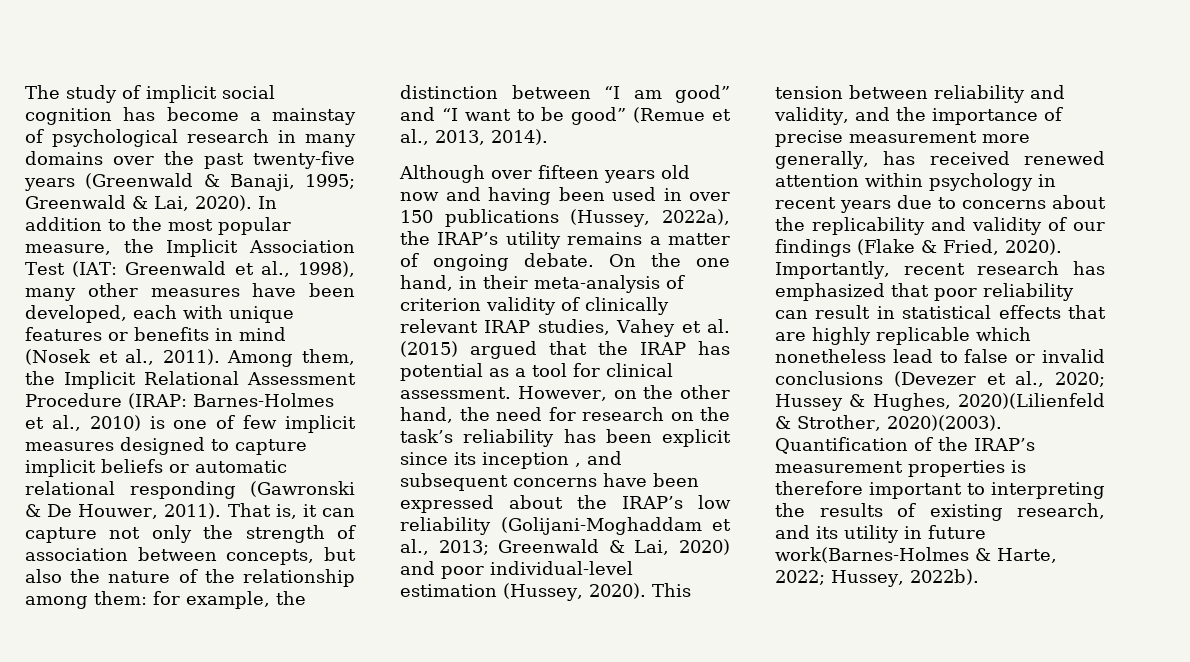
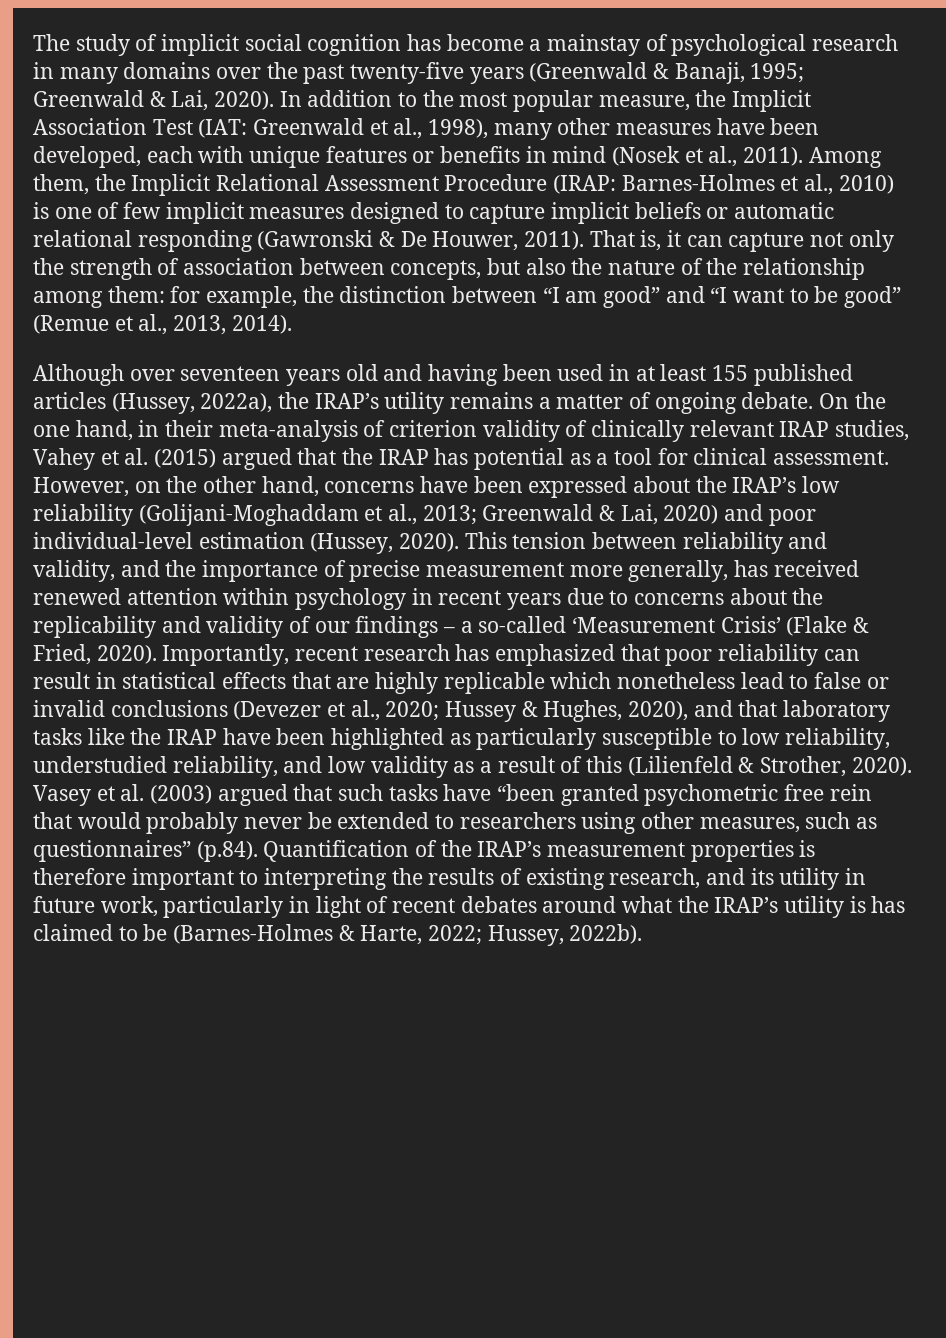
- Although over fifteen years old now and having been used in over 150 publications (Hussey, 2022a), the IRAP’s utility remains a matter of ongoing debate.
+ Although over seventeen years old and having been used in at least 155 published articles (Hussey, 2022a), the IRAP’s utility remains a matter of ongoing debate.
- However, on the other hand, the need for research on the task’s reliability has been explicit since its inception , and subsequent concerns have been expressed about the IRAP’s low reliability (Golijani-Moghaddam et al., 2013; Greenwald & Lai, 2020) and poor individual-level estimation (Hussey, 2020).
+ However, on the other hand, concerns have been expressed about the IRAP’s low reliability (Golijani-Moghaddam et al., 2013; Greenwald & Lai, 2020) and poor individual-level estimation (Hussey, 2020).
- This tension between reliability and validity, and the importance of precise measurement more generally, has received renewed attention within psychology in recent years due to concerns about the replicability and validity of our findings (Flake & Fried, 2020).
+ This tension between reliability and validity, and the importance of precise measurement more generally, has received renewed attention within psychology in recent years due to concerns about the replicability and validity of our findings – a so-called ‘Measurement Crisis’ (Flake & Fried, 2020).
- Importantly, recent research has emphasized that poor reliability can result in statistical effects that are highly replicable which nonetheless lead to false or invalid conclusions (Devezer et al., 2020; Hussey & Hughes, 2020)(Lilienfeld & Strother, 2020)(2003). Quantification of the IRAP’s measurement properties is therefore important to interpreting the results of existing research, and its utility in future work(Barnes-Holmes & Harte, 2022; Hussey, 2022b).
+ Importantly, recent research has emphasized that poor reliability can result in statistical effects that are highly replicable which nonetheless lead to false or invalid conclusions (Devezer et al., 2020; Hussey & Hughes, 2020), and that laboratory tasks like the IRAP have been highlighted as particularly susceptible to low reliability, understudied reliability, and low validity as a result of this (Lilienfeld & Strother, 2020). Vasey et al. (2003) argued that such tasks have “been granted psychometric free rein that would probably never be extended to researchers using other measures, such as questionnaires” (p.84). Quantification of the IRAP’s measurement properties is therefore important to interpreting the results of existing research, and its utility in future work, particularly in light of recent debates around what the IRAP’s utility is has claimed to be (Barnes-Holmes & Harte, 2022; Hussey, 2022b).

